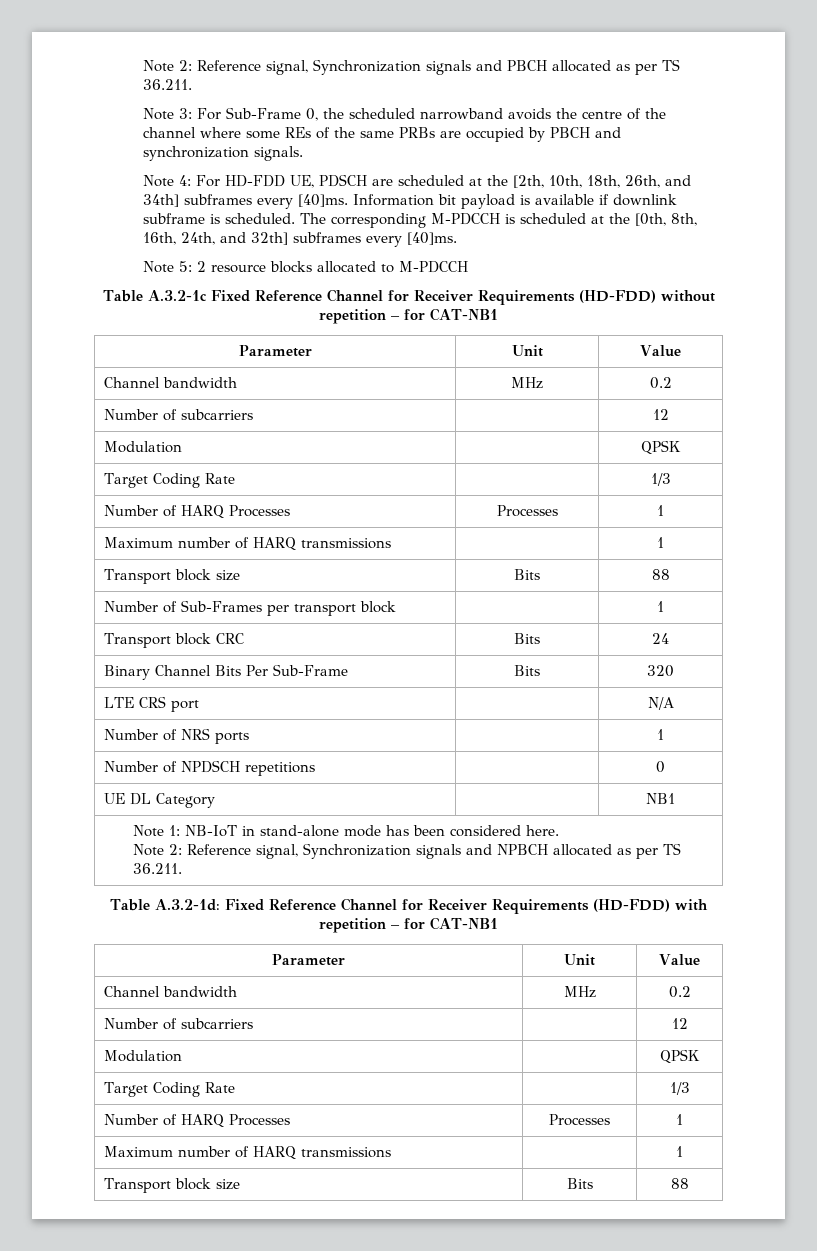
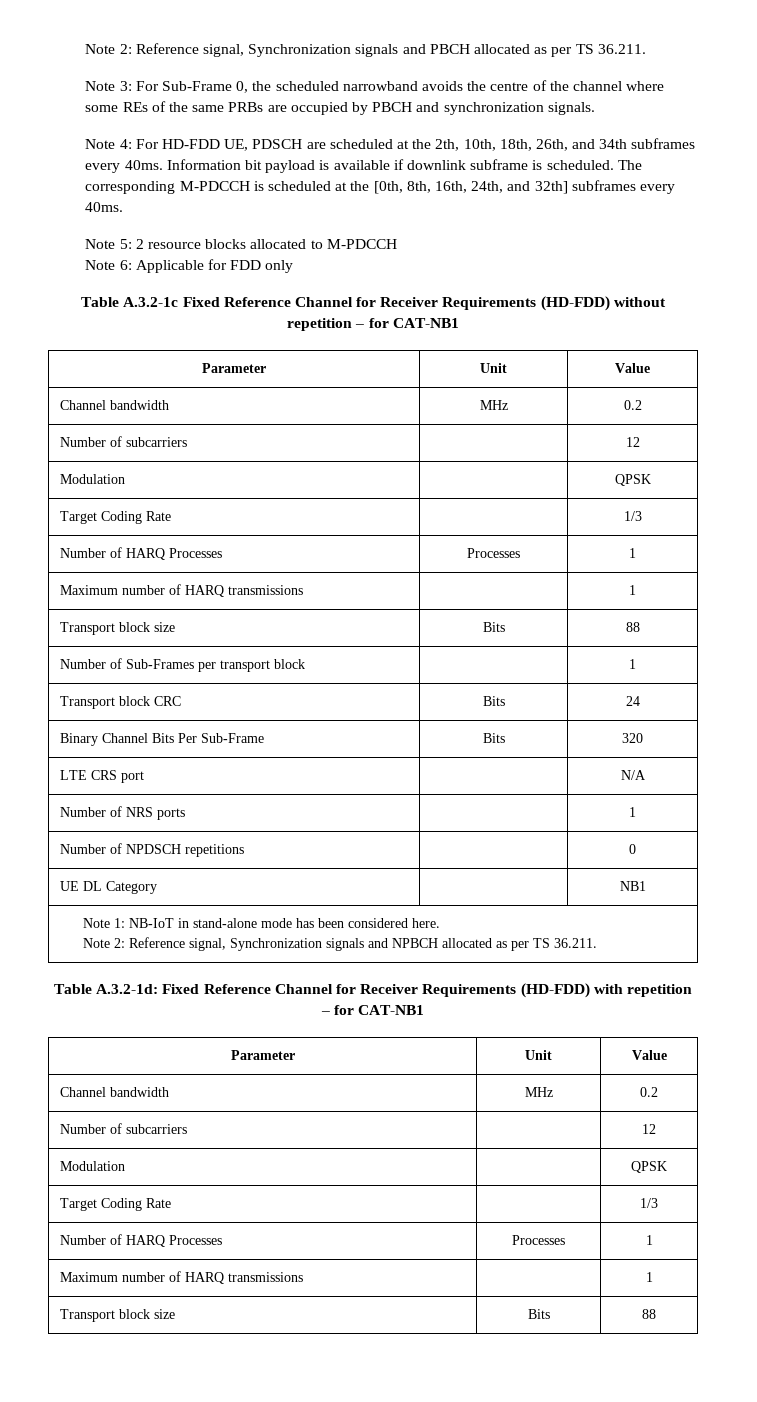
- Note 4: For HD-FDD UE, PDSCH are scheduled at the [2th, 10th, 18th, 26th, and 34th] subframes every [40]ms.
+ Note 4: For HD-FDD UE, PDSCH are scheduled at the 2th, 10th, 18th, 26th, and 34th subframes every 40ms.
- The corresponding M-PDCCH is scheduled at the [0th, 8th, 16th, 24th, and 32th] subframes every [40]ms.
+ The corresponding M-PDCCH is scheduled at the [0th, 8th, 16th, 24th, and 32th] subframes every 40ms.
+ Note 6: Applicable for FDD only

